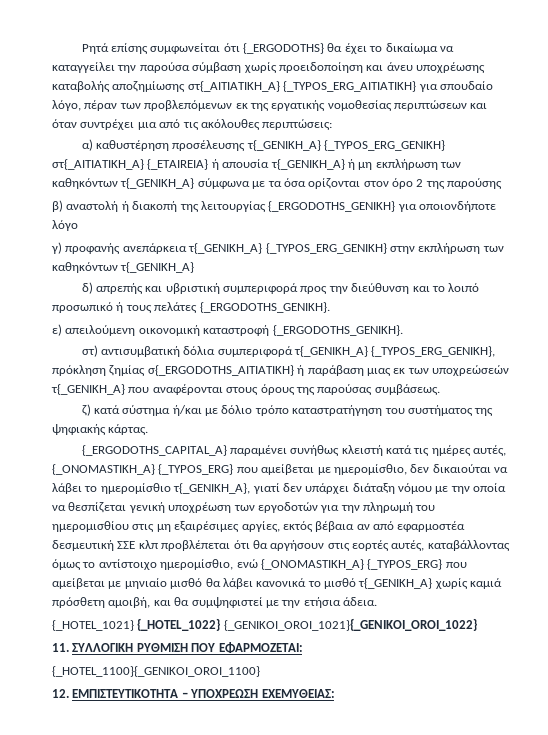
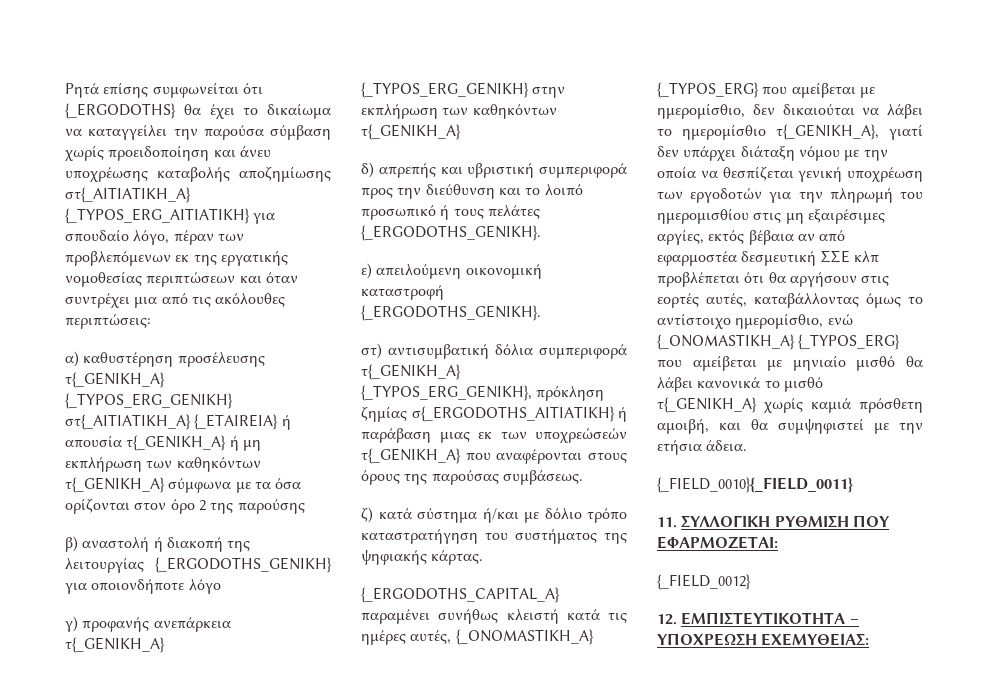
- {_HOTEL_1021} {_HOTEL_1022} {_GENIKOI_OROI_1021}{_GENIKOI_OROI_1022}
+ {_FIELD_0010}{_FIELD_0011}
- {_HOTEL_1100}{_GENIKOI_OROI_1100}
+ {_FIELD_0012}

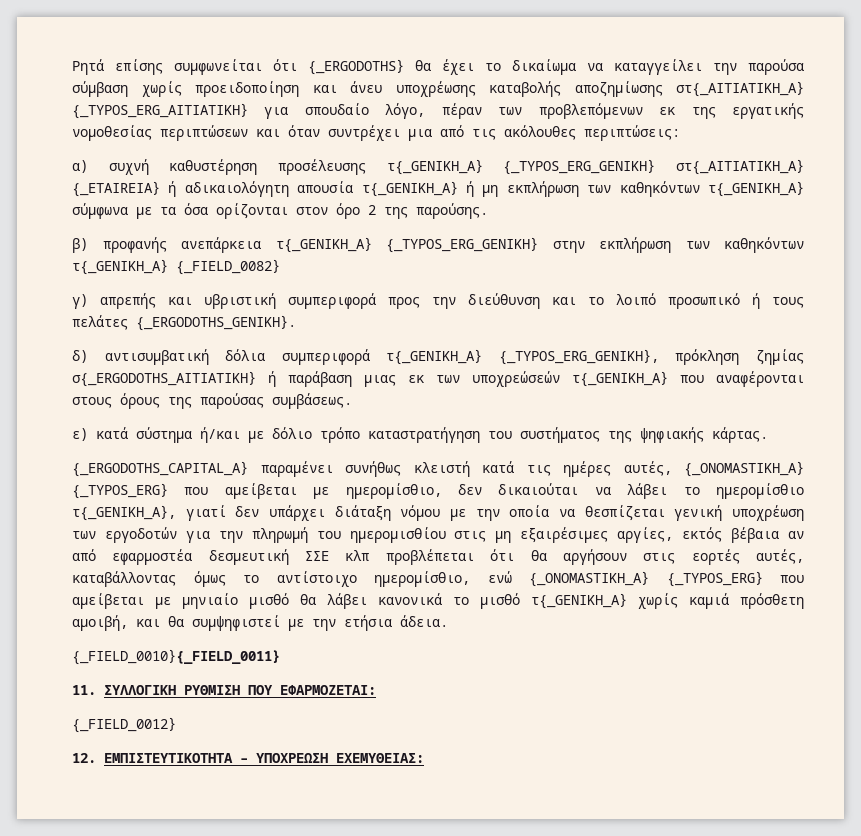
- α) καθυστέρηση προσέλευσης τ{_GENIKH_A} {_TYPOS_ERG_GENIKH} στ{_AITIATIKH_A} {_ETAIREIA} ή απουσία τ{_GENIKH_A} ή μη εκπλήρωση των καθηκόντων τ{_GENIKH_A} σύμφωνα με τα όσα ορίζονται στον όρο 2 της παρούσης
+ α) συχνή καθυστέρηση προσέλευσης τ{_GENIKH_A} {_TYPOS_ERG_GENIKH} στ{_AITIATIKH_A} {_ETAIREIA} ή αδικαιολόγητη απουσία τ{_GENIKH_A} ή μη εκπλήρωση των καθηκόντων τ{_GENIKH_A} σύμφωνα με τα όσα ορίζονται στον όρο 2 της παρούσης.
- β) αναστολή ή διακοπή της λειτουργίας {_ERGODOTHS_GENIKH} για οποιονδήποτε λόγο
- γ) προφανής ανεπάρκεια τ{_GENIKH_A} {_TYPOS_ERG_GENIKH} στην εκπλήρωση των καθηκόντων τ{_GENIKH_A}
- δ) απρεπής και υβριστική συμπεριφορά προς την διεύθυνση και το λοιπό προσωπικό ή τους πελάτες {_ERGODOTHS_GENIKH}.
+ β) προφανής ανεπάρκεια τ{_GENIKH_A} {_TYPOS_ERG_GENIKH} στην εκπλήρωση των καθηκόντων τ{_GENIKH_A} {_FIELD_0082}
+ γ) απρεπής και υβριστική συμπεριφορά προς την διεύθυνση και το λοιπό προσωπικό ή τους πελάτες {_ERGODOTHS_GENIKH}.
- ε) απειλούμενη οικονομική καταστροφή {_ERGODOTHS_GENIKH}.
- στ) αντισυμβατική δόλια συμπεριφορά τ{_GENIKH_A} {_TYPOS_ERG_GENIKH}, πρόκληση ζημίας σ{_ERGODOTHS_AITIATIKH} ή παράβαση μιας εκ των υποχρεώσεών τ{_GENIKH_A} που αναφέρονται στους όρους της παρούσας συμβάσεως.
+ δ) αντισυμβατική δόλια συμπεριφορά τ{_GENIKH_A} {_TYPOS_ERG_GENIKH}, πρόκληση ζημίας σ{_ERGODOTHS_AITIATIKH} ή παράβαση μιας εκ των υποχρεώσεών τ{_GENIKH_A} που αναφέρονται στους όρους της παρούσας συμβάσεως.
- ζ) κατά σύστημα ή/και με δόλιο τρόπο καταστρατήγηση του συστήματος της ψηφιακής κάρτας.
+ ε) κατά σύστημα ή/και με δόλιο τρόπο καταστρατήγηση του συστήματος της ψηφιακής κάρτας.

